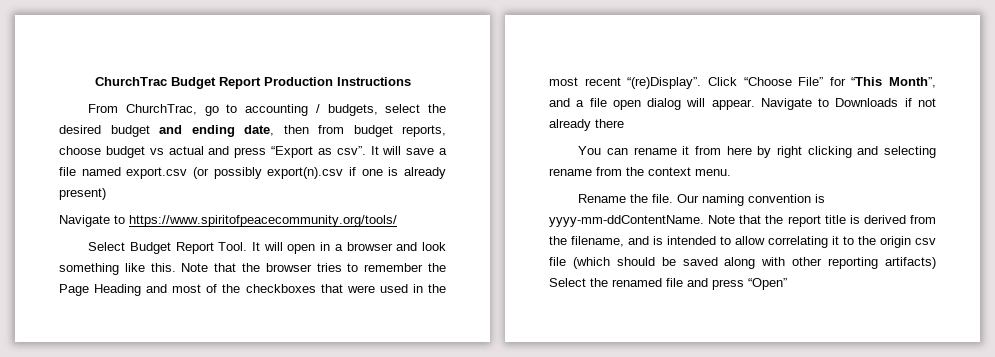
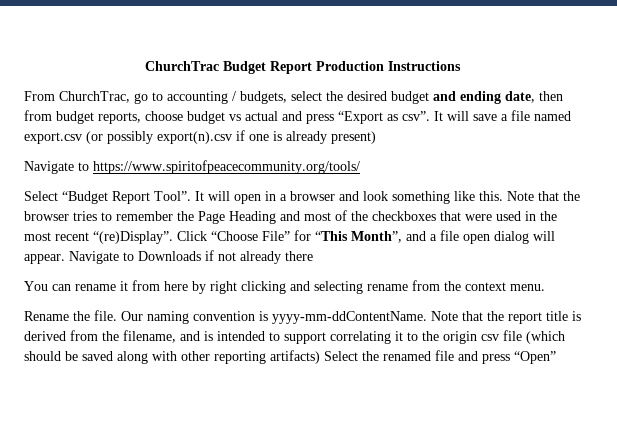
- Select Budget Report Tool.
+ Select “Budget Report Tool”.
- Note that the report title is derived from the filename, and is intended to allow correlating it to the origin csv file (which should be saved along with other reporting artifacts) Select the renamed file and press “Open”
+ Note that the report title is derived from the filename, and is intended to support correlating it to the origin csv file (which should be saved along with other reporting artifacts) Select the renamed file and press “Open”

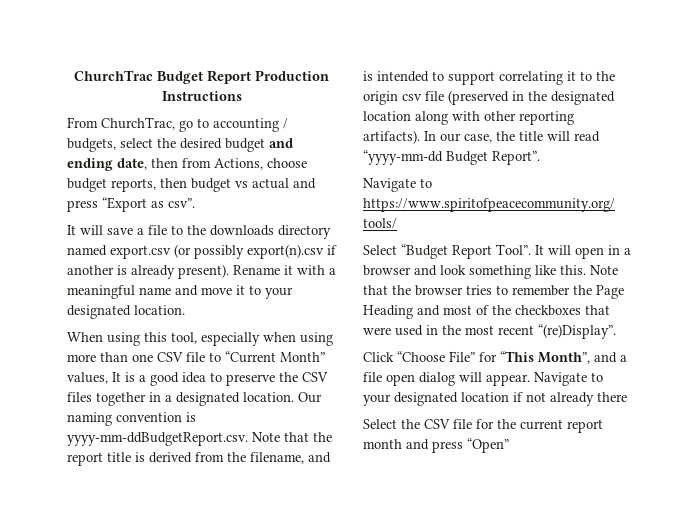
- From ChurchTrac, go to accounting / budgets, select the desired budget and ending date, then from budget reports, choose budget vs actual and press “Export as csv”. It will save a file named export.csv (or possibly export(n).csv if one is already present)
+ From ChurchTrac, go to accounting / budgets, select the desired budget and ending date, then from Actions, choose budget reports, then budget vs actual and press “Export as csv”.
+ It will save a file to the downloads directory named export.csv (or possibly export(n).csv if another is already present). Rename it with a meaningful name and move it to your designated location.
+ When using this tool, especially when using more than one CSV file to “Current Month” values, It is a good idea to preserve the CSV files together in a designated location. Our naming convention is yyyy-mm-ddBudgetReport.csv. Note that the report title is derived from the filename, and is intended to support correlating it to the origin csv file (preserved in the designated location along with other reporting artifacts). In our case, the title will read “yyyy-mm-dd Budget Report”.
- Note that the browser tries to remember the Page Heading and most of the checkboxes that were used in the most recent “(re)Display”. Click “Choose File” for “This Month”, and a file open dialog will appear.
+ Note that the browser tries to remember the Page Heading and most of the checkboxes that were used in the most recent “(re)Display”.
+ Click “Choose File” for “This Month”, and a file open dialog will appear.
- Navigate to Downloads if not already there
+ Navigate to your designated location if not already there
- You can rename it from here by right clicking and selecting rename from the context menu.
- Rename the file. Our naming convention is yyyy-mm-ddContentName. Note that the report title is derived from the filename, and is intended to support correlating it to the origin csv file (which should be saved along with other reporting artifacts) Select the renamed file and press “Open”
+ Select the CSV file for the current report month and press “Open”

